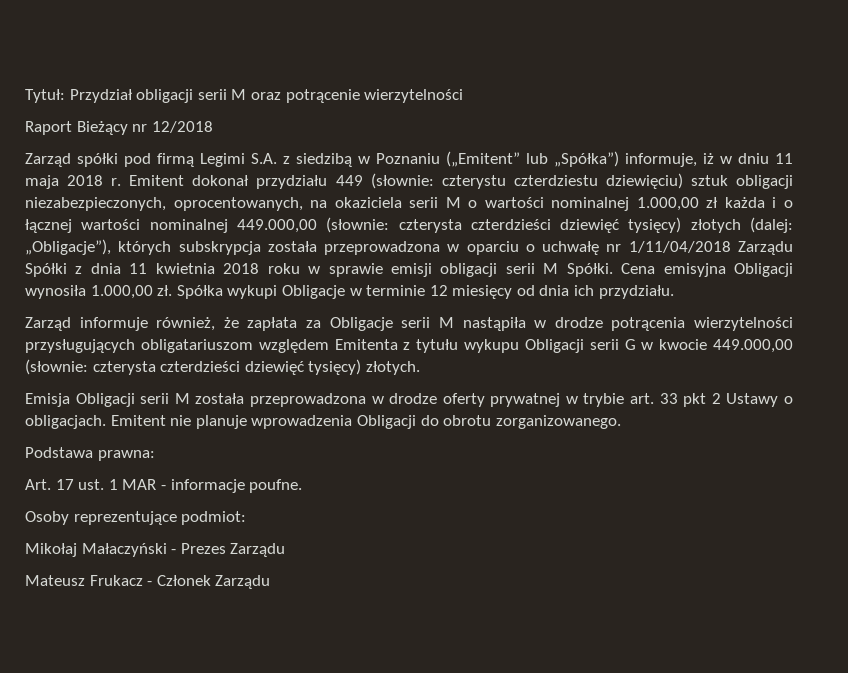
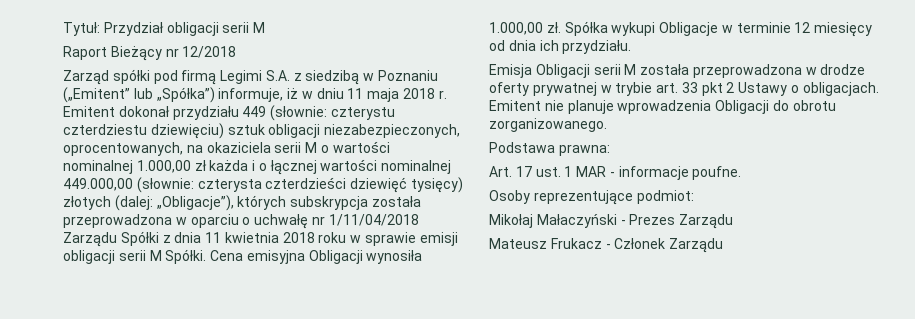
- Tytuł: Przydział obligacji serii M oraz potrącenie wierzytelności
+ Tytuł: Przydział obligacji serii M
- Zarząd informuje również, że zapłata za Obligacje serii M nastąpiła w drodze potrącenia wierzytelności przysługujących obligatariuszom względem Emitenta z tytułu wykupu Obligacji serii G w kwocie 449.000,00 (słownie: czterysta czterdzieści dziewięć tysięcy) złotych.

